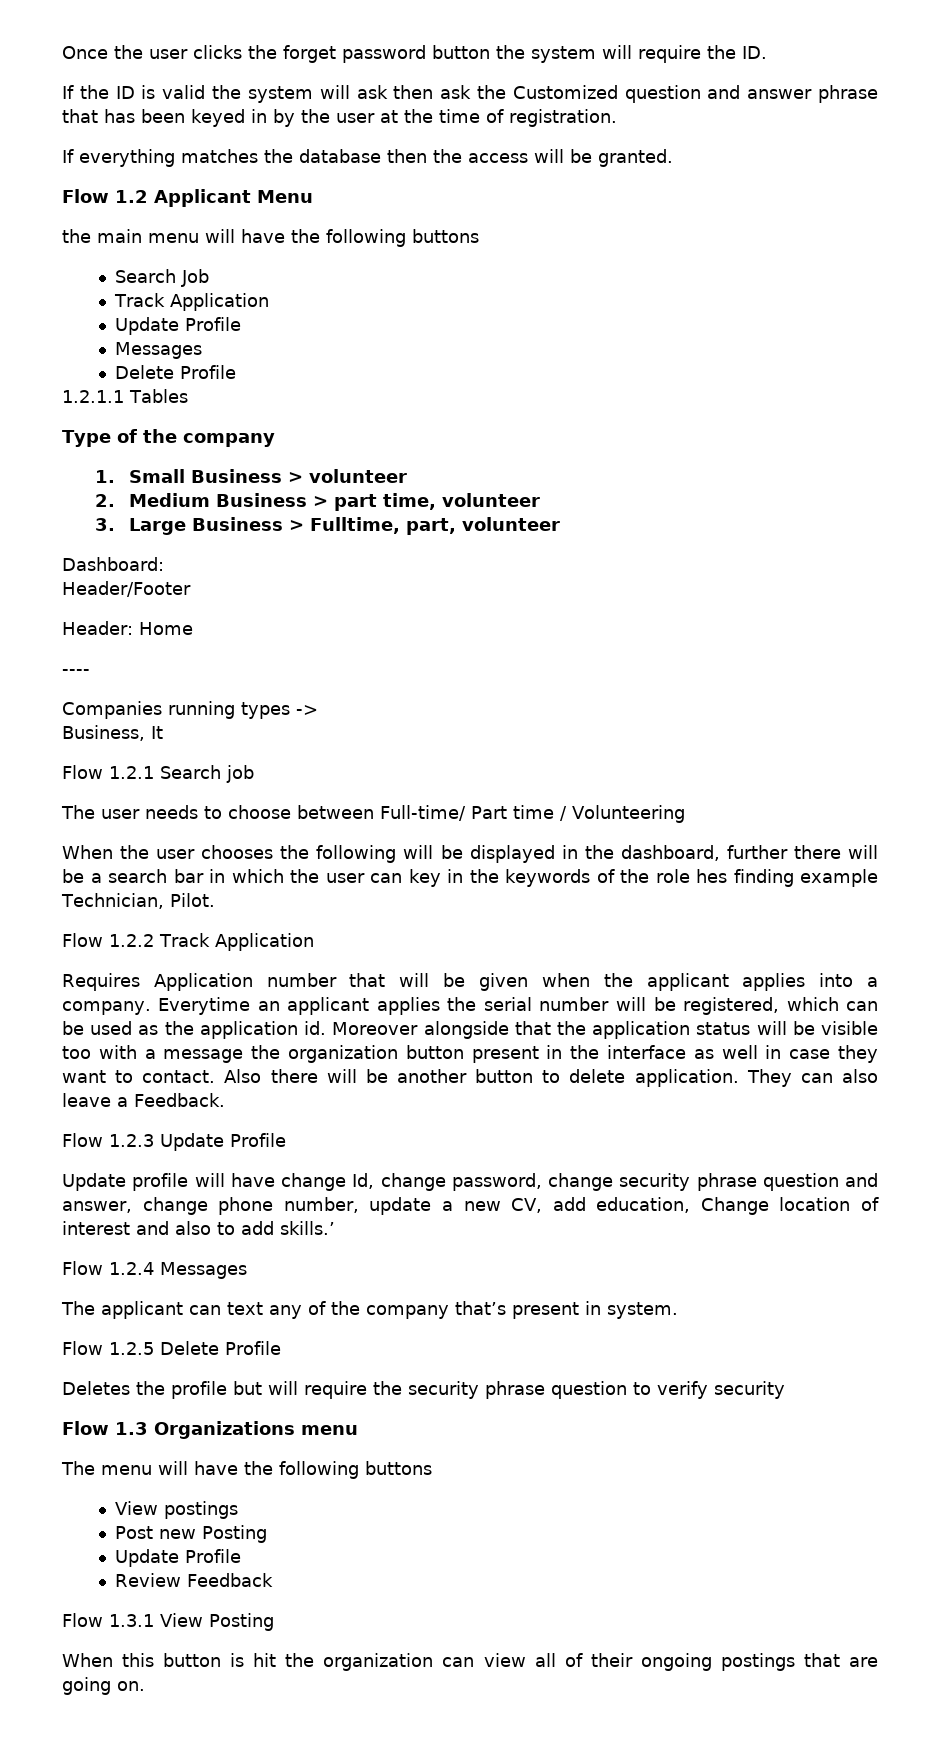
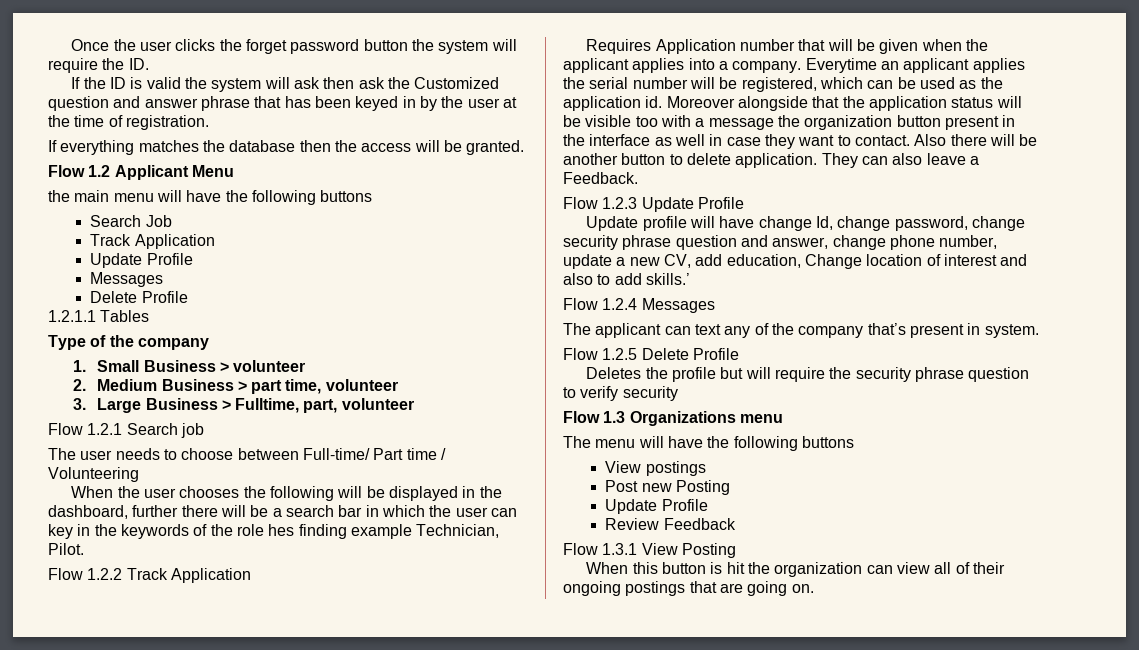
- Dashboard:
- Header/Footer
- Header: Home
- ----
- Companies running types ->
- Business, It

